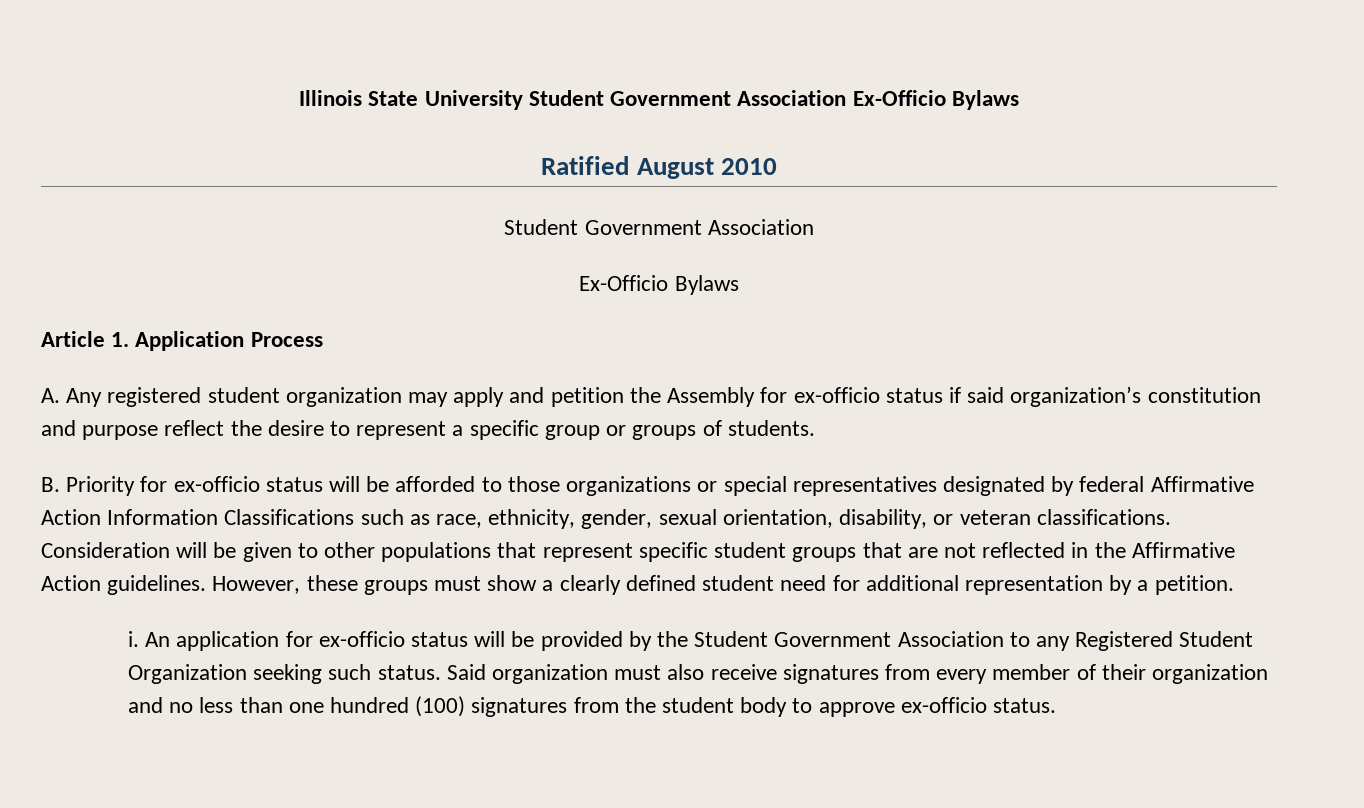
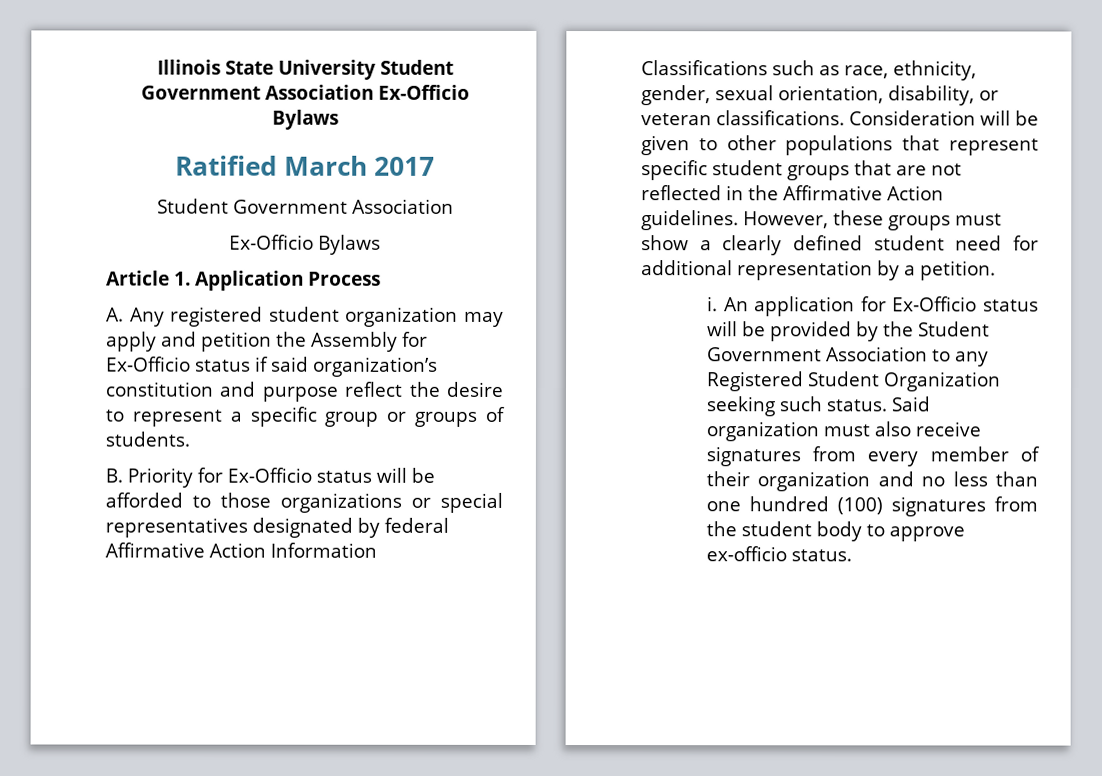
- Ratified August 2010
+ Ratified March 2017
- A. Any registered student organization may apply and petition the Assembly for ex-officio status if said organization’s constitution and purpose reflect the desire to represent a specific group or groups of students.
+ A. Any registered student organization may apply and petition the Assembly for Ex-Officio status if said organization’s constitution and purpose reflect the desire to represent a specific group or groups of students.
- B. Priority for ex-officio status will be afforded to those organizations or special representatives designated by federal Affirmative Action Information Classifications such as race, ethnicity, gender, sexual orientation, disability, or veteran classifications.
+ B. Priority for Ex-Officio status will be afforded to those organizations or special representatives designated by federal Affirmative Action Information Classifications such as race, ethnicity, gender, sexual orientation, disability, or veteran classifications.
- An application for ex-officio status will be provided by the Student Government Association to any Registered Student Organization seeking such status.
+ An application for Ex-Officio status will be provided by the Student Government Association to any Registered Student Organization seeking such status.

